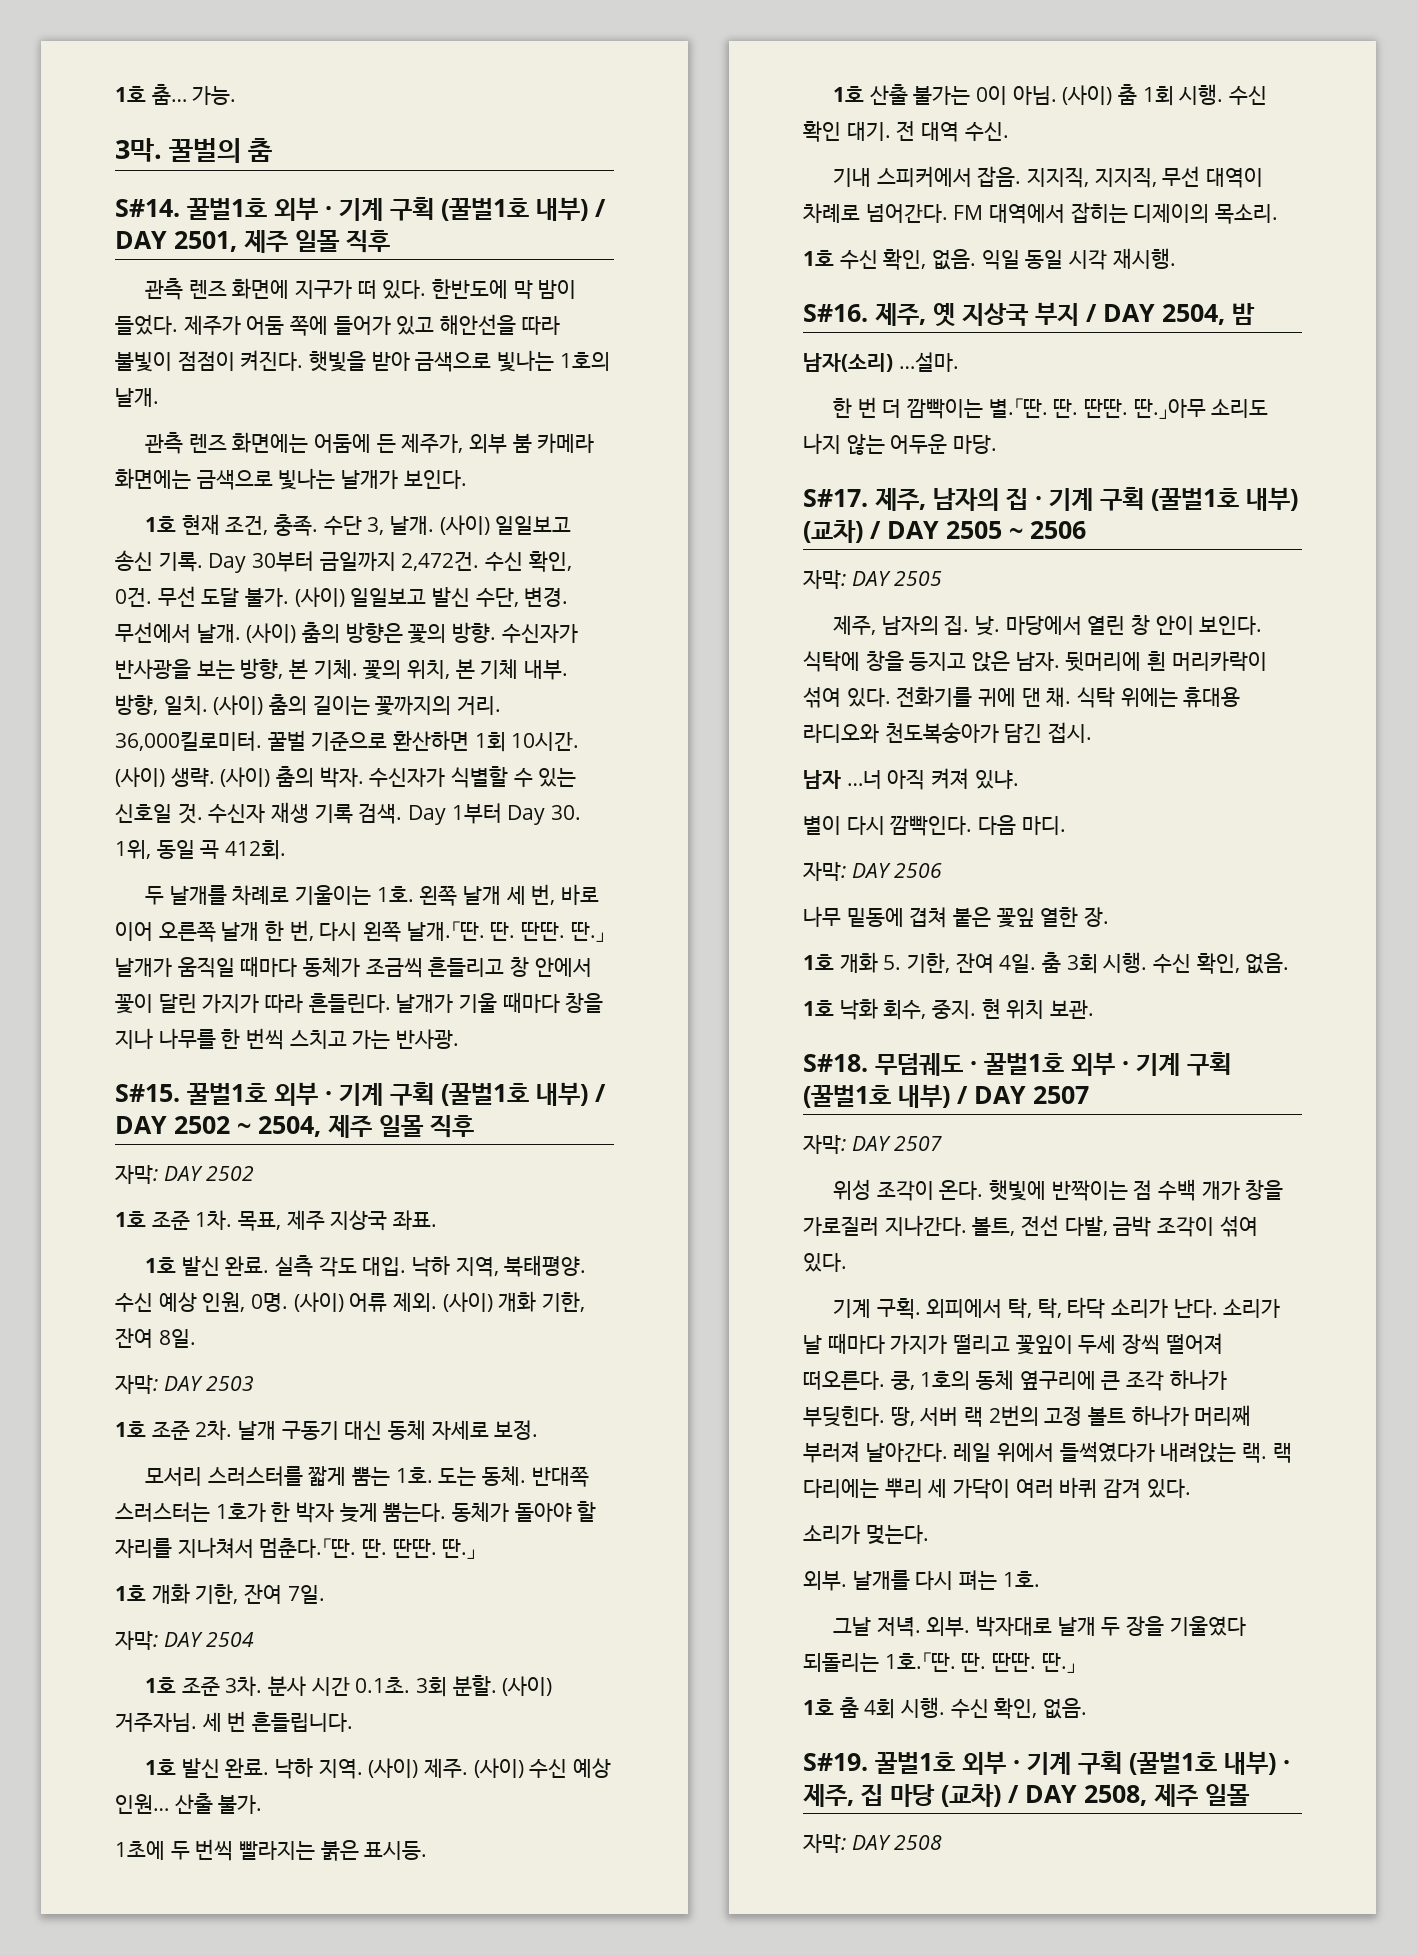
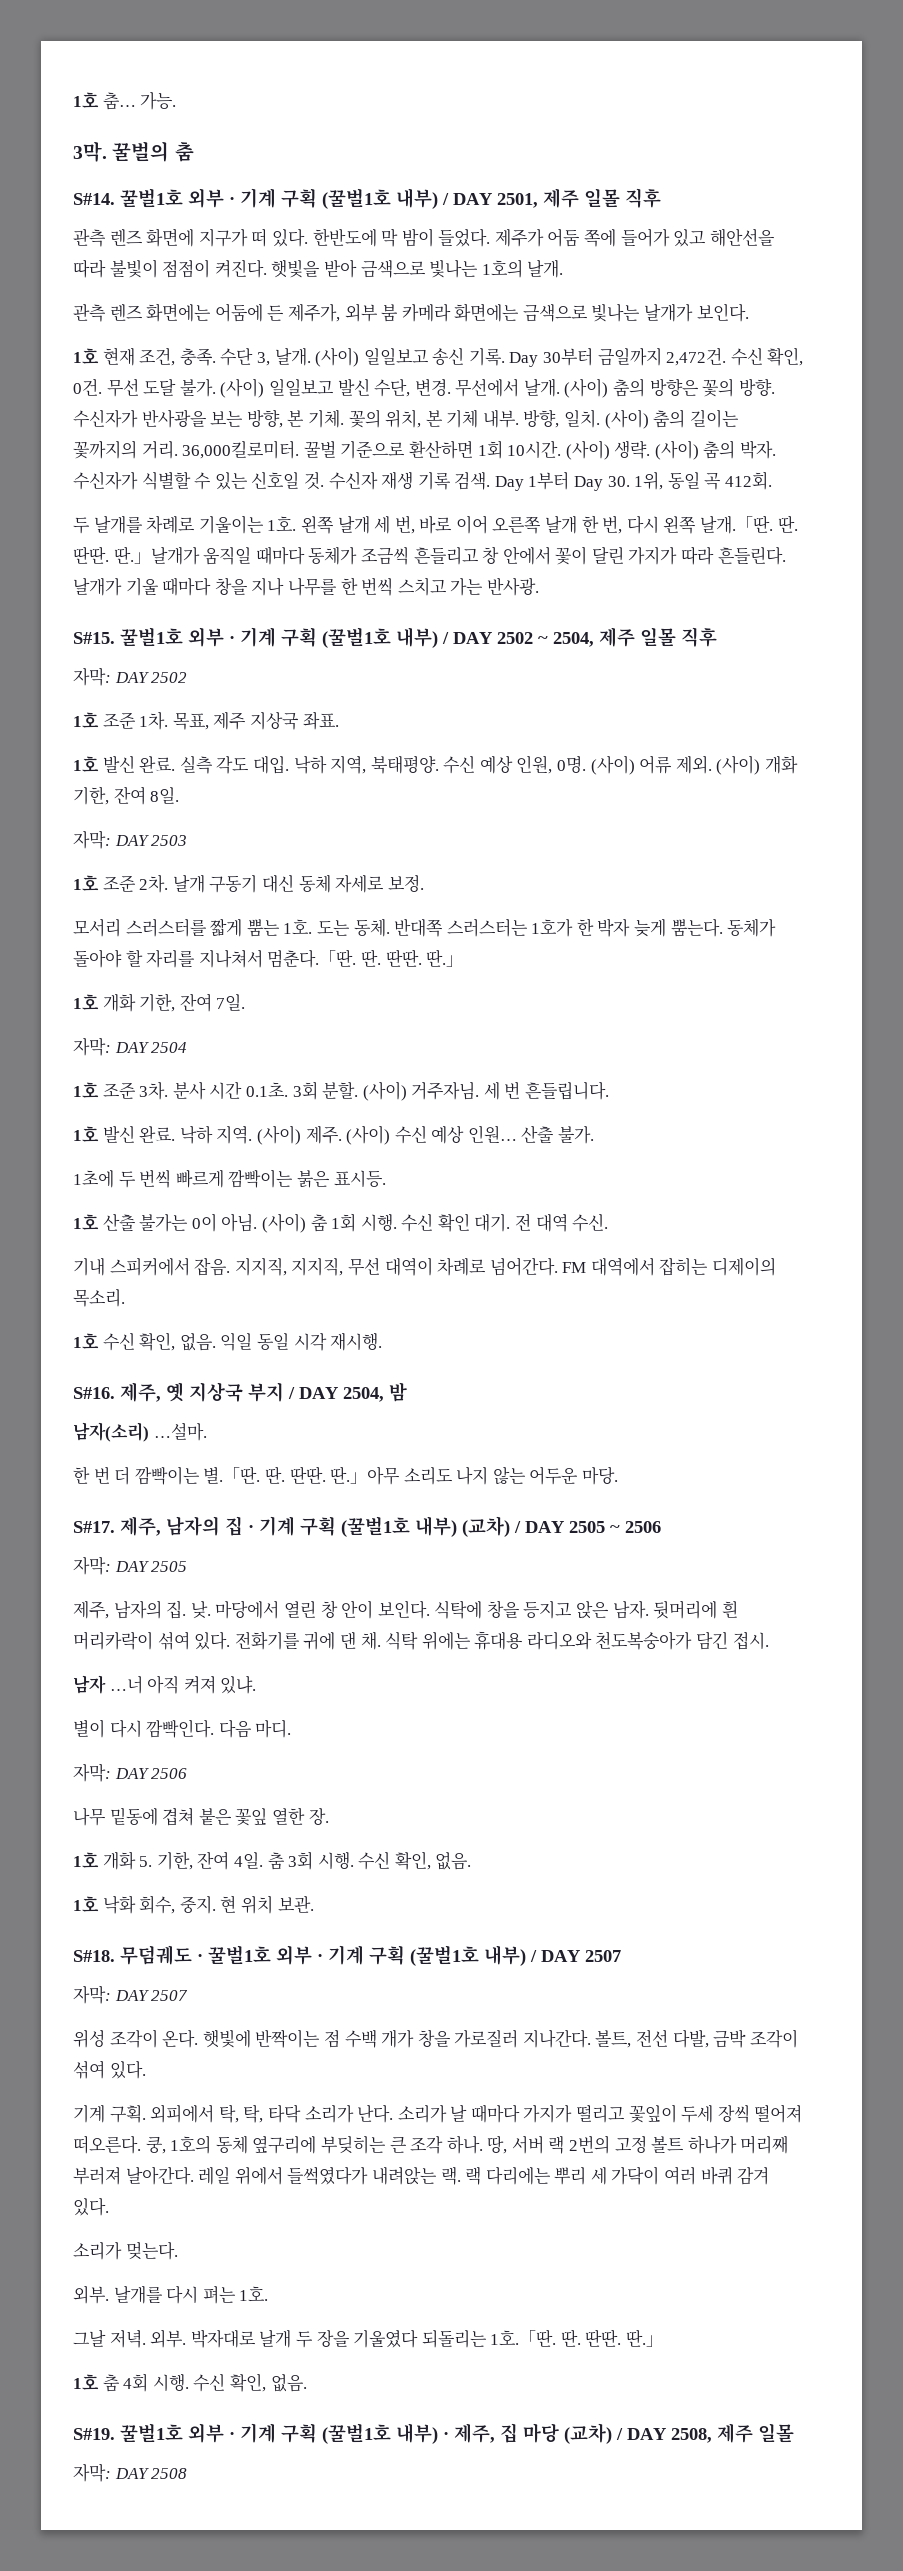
- 1초에 두 번씩 빨라지는 붉은 표시등.
+ 1초에 두 번씩 빠르게 깜빡이는 붉은 표시등.
- 쿵, 1호의 동체 옆구리에 큰 조각 하나가 부딪힌다.
+ 쿵, 1호의 동체 옆구리에 부딪히는 큰 조각 하나.

